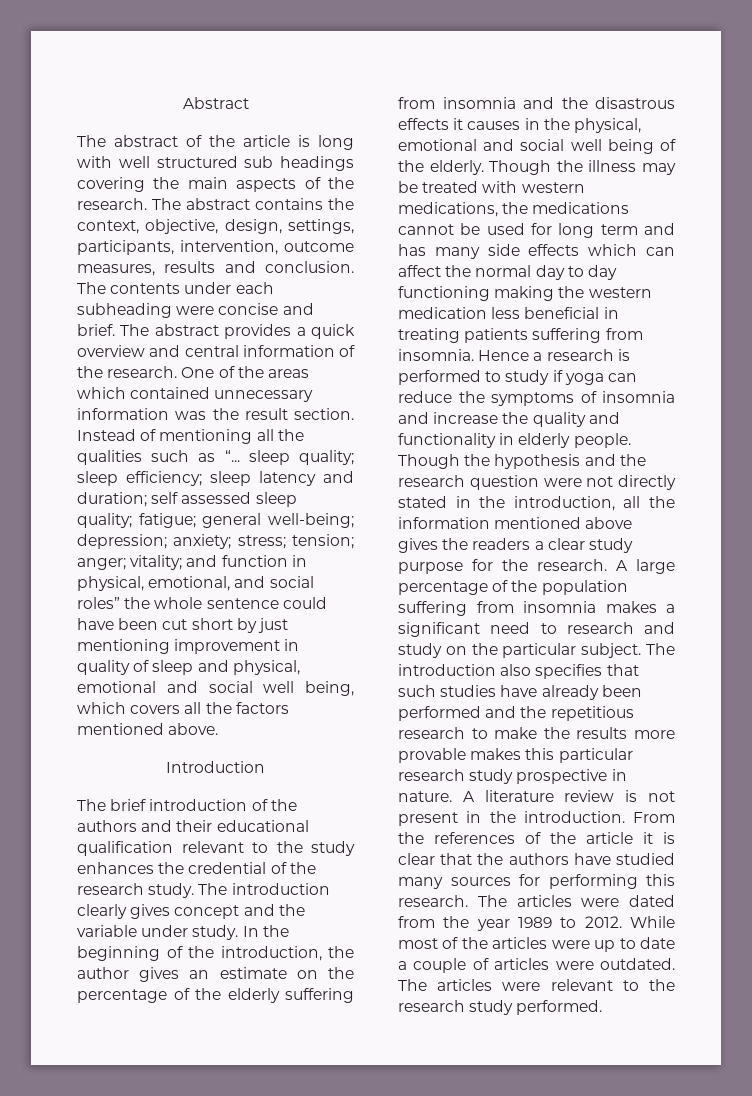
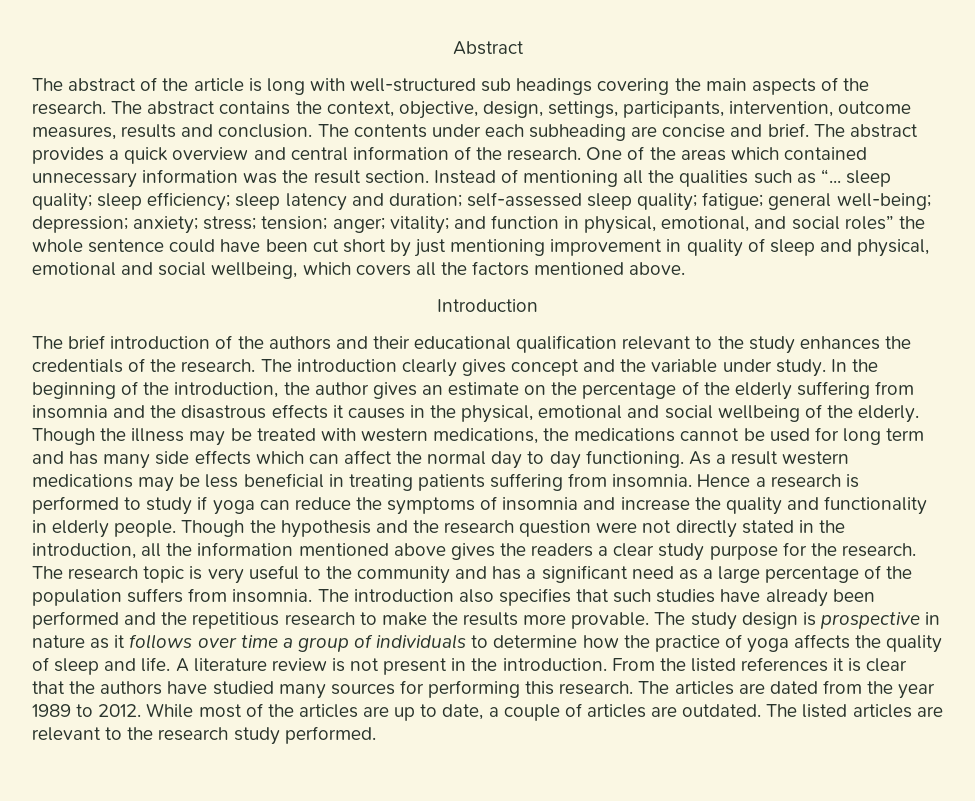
- The abstract of the article is long with well structured sub headings covering the main aspects of the research.
+ The abstract of the article is long with well-structured sub headings covering the main aspects of the research.
- The contents under each subheading were concise and brief.
+ The contents under each subheading are concise and brief.
- self assessed sleep quality;
+ self-assessed sleep quality;
- and function in physical, emotional, and social roles” the whole sentence could have been cut short by just mentioning improvement in quality of sleep and physical, emotional and social well being, which covers all the factors mentioned above.
+ and function in physical, emotional, and social roles” the whole sentence could have been cut short by just mentioning improvement in quality of sleep and physical, emotional and social wellbeing, which covers all the factors mentioned above.
- The brief introduction of the authors and their educational qualification relevant to the study enhances the credential of the research study.
+ The brief introduction of the authors and their educational qualification relevant to the study enhances the credentials of the research.
- In the beginning of the introduction, the author gives an estimate on the percentage of the elderly suffering from insomnia and the disastrous effects it causes in the physical, emotional and social well being of the elderly.
+ In the beginning of the introduction, the author gives an estimate on the percentage of the elderly suffering from insomnia and the disastrous effects it causes in the physical, emotional and social wellbeing of the elderly.
- Though the illness may be treated with western medications, the medications cannot be used for long term and has many side effects which can affect the normal day to day functioning making the western medication less beneficial in treating patients suffering from insomnia.
+ Though the illness may be treated with western medications, the medications cannot be used for long term and has many side effects which can affect the normal day to day functioning. As a result western medications may be less beneficial in treating patients suffering from insomnia.
- A large percentage of the population suffering from insomnia makes a significant need to research and study on the particular subject.
+ The research topic is very useful to the community and has a significant need as a large percentage of the population suffers from insomnia.
- The introduction also specifies that such studies have already been performed and the repetitious research to make the results more provable makes this particular research study prospective in nature.
+ The introduction also specifies that such studies have already been performed and the repetitious research to make the results more provable. The study design is prospective in nature as it follows over time a group of individuals to determine how the practice of yoga affects the quality of sleep and life.
- From the references of the article it is clear that the authors have studied many sources for performing this research.
+ From the listed references it is clear that the authors have studied many sources for performing this research.
- The articles were dated from the year 1989 to 2012.
+ The articles are dated from the year 1989 to 2012.
- While most of the articles were up to date a couple of articles were outdated.
+ While most of the articles are up to date, a couple of articles are outdated.
- The articles were relevant to the research study performed.
+ The listed articles are relevant to the research study performed.

